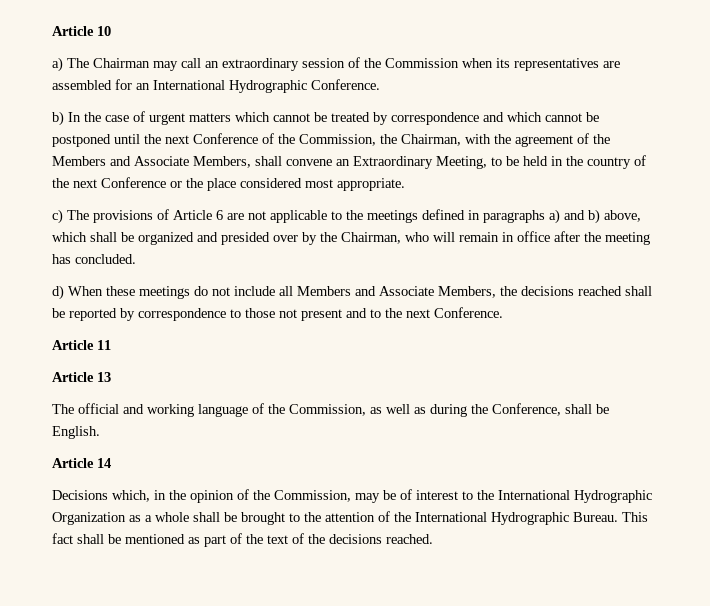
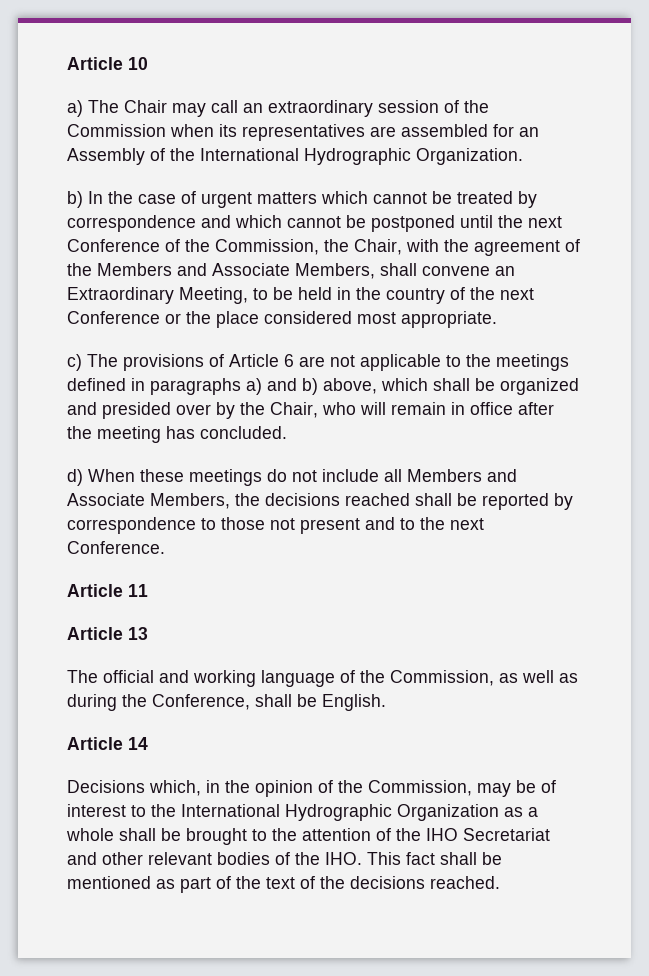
- a) The Chairman may call an extraordinary session of the Commission when its representatives are assembled for an International Hydrographic Conference.
+ a) The Chair may call an extraordinary session of the Commission when its representatives are assembled for an Assembly of the International Hydrographic Organization.
- b) In the case of urgent matters which cannot be treated by correspondence and which cannot be postponed until the next Conference of the Commission, the Chairman, with the agreement of the Members and Associate Members, shall convene an Extraordinary Meeting, to be held in the country of the next Conference or the place considered most appropriate.
+ b) In the case of urgent matters which cannot be treated by correspondence and which cannot be postponed until the next Conference of the Commission, the Chair, with the agreement of the Members and Associate Members, shall convene an Extraordinary Meeting, to be held in the country of the next Conference or the place considered most appropriate.
- c) The provisions of Article 6 are not applicable to the meetings defined in paragraphs a) and b) above, which shall be organized and presided over by the Chairman, who will remain in office after the meeting has concluded.
+ c) The provisions of Article 6 are not applicable to the meetings defined in paragraphs a) and b) above, which shall be organized and presided over by the Chair, who will remain in office after the meeting has concluded.
- Decisions which, in the opinion of the Commission, may be of interest to the International Hydrographic Organization as a whole shall be brought to the attention of the International Hydrographic Bureau. This fact shall be mentioned as part of the text of the decisions reached.
+ Decisions which, in the opinion of the Commission, may be of interest to the International Hydrographic Organization as a whole shall be brought to the attention of the IHO Secretariat and other relevant bodies of the IHO. This fact shall be mentioned as part of the text of the decisions reached.

